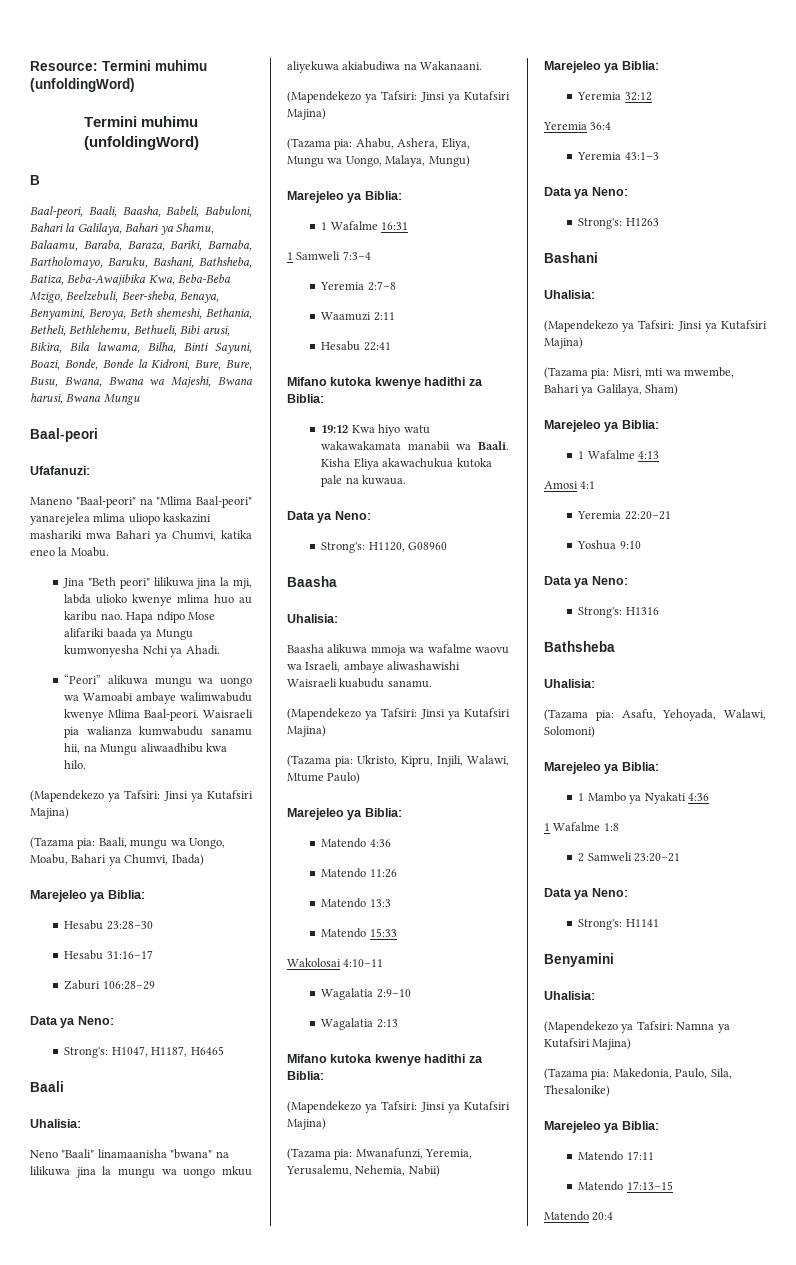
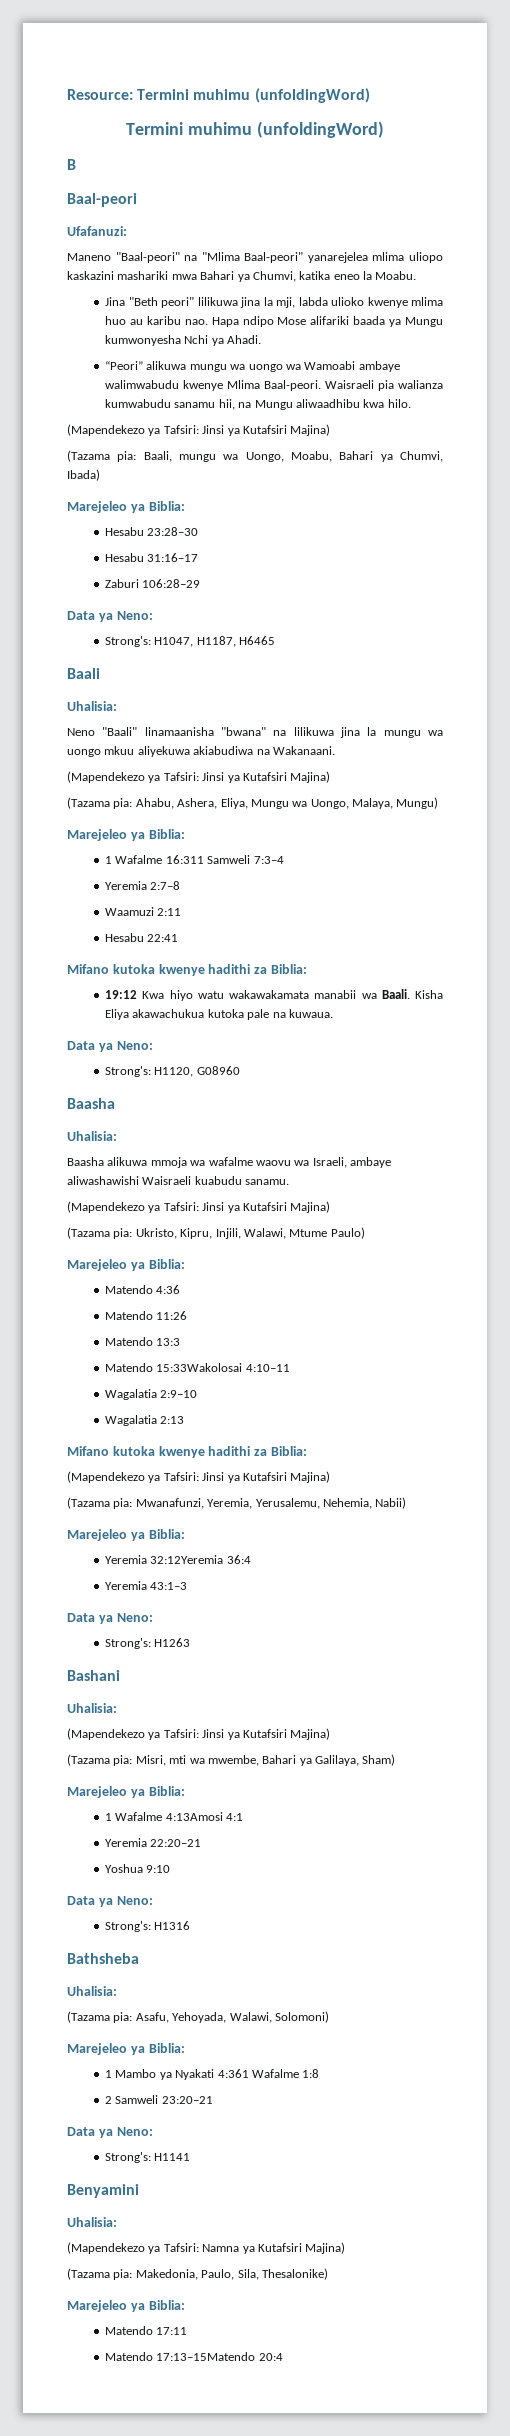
- Baal-peori, Baali, Baasha, Babeli, Babuloni, Bahari la Galilaya, Bahari ya Shamu, Balaamu, Baraba, Baraza, Bariki, Barnaba, Bartholomayo, Baruku, Bashani, Bathsheba, Batiza, Beba-Awajibika Kwa, Beba-Beba Mzigo, Beelzebuli, Beer-sheba, Benaya, Benyamini, Beroya, Beth shemeshi, Bethania, Betheli, Bethlehemu, Bethueli, Bibi arusi, Bikira, Bila lawama, Bilha, Binti Sayuni, Boazi, Bonde, Bonde la Kidroni, Bure, Bure, Busu, Bwana, Bwana wa Majeshi, Bwana harusi, Bwana Mungu
- 1 Wafalme 16:31
- 1 Samweli 7:3–4
+ 1 Wafalme 16:311 Samweli 7:3–4
- Matendo 15:33
- Wakolosai 4:10–11
+ Matendo 15:33Wakolosai 4:10–11
- Yeremia 32:12
- Yeremia 36:4
+ Yeremia 32:12Yeremia 36:4
- 1 Wafalme 4:13
- Amosi 4:1
+ 1 Wafalme 4:13Amosi 4:1
- 1 Mambo ya Nyakati 4:36
- 1 Wafalme 1:8
+ 1 Mambo ya Nyakati 4:361 Wafalme 1:8
- Matendo 17:13–15
- Matendo 20:4
+ Matendo 17:13–15Matendo 20:4

